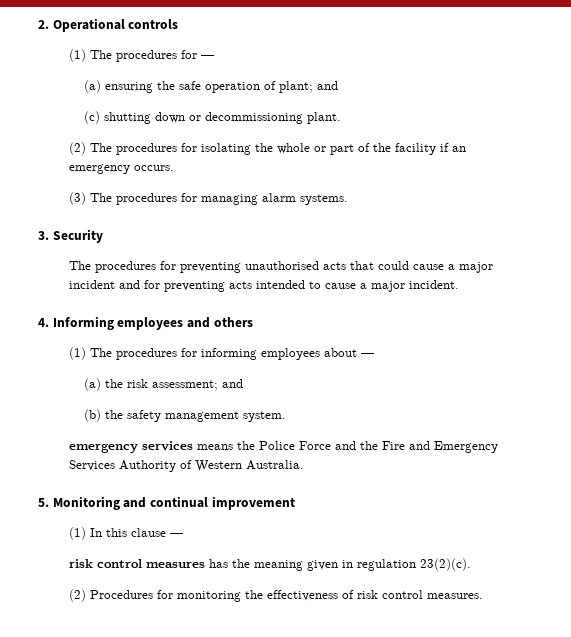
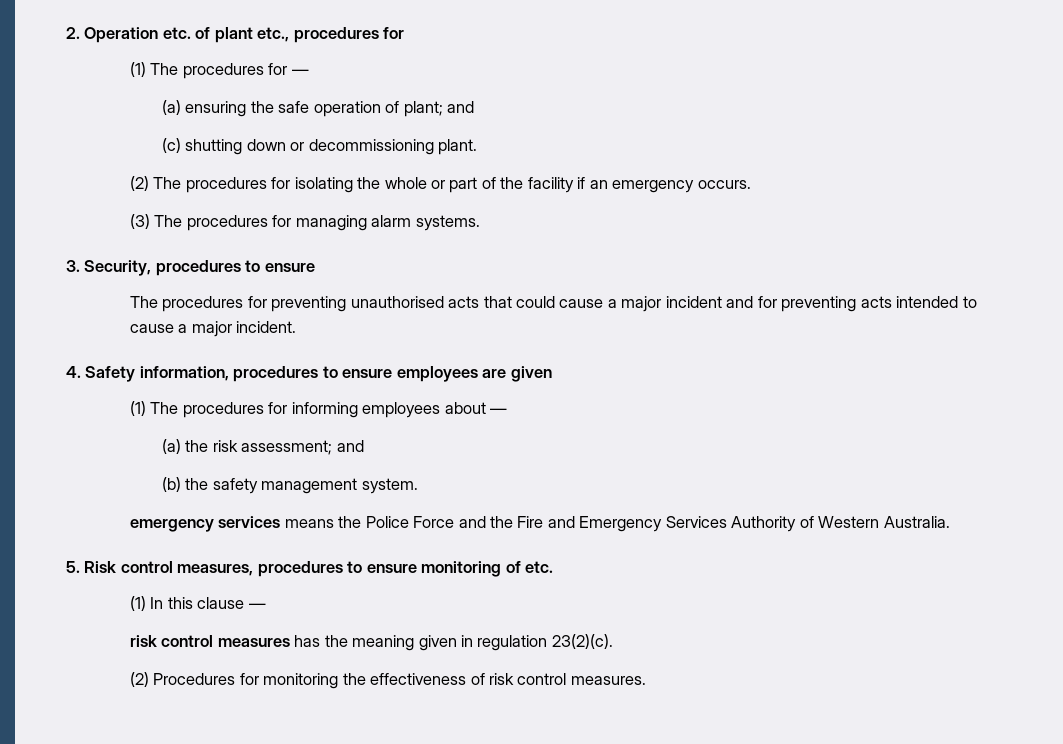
- 2. Operational controls
+ 2. Operation etc. of plant etc., procedures for
- 3. Security
+ 3. Security, procedures to ensure
- 4. Informing employees and others
+ 4. Safety information, procedures to ensure employees are given
- 5. Monitoring and continual improvement
+ 5. Risk control measures, procedures to ensure monitoring of etc.

